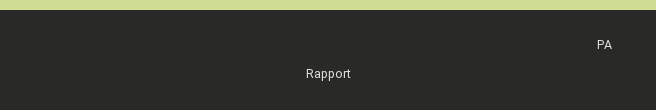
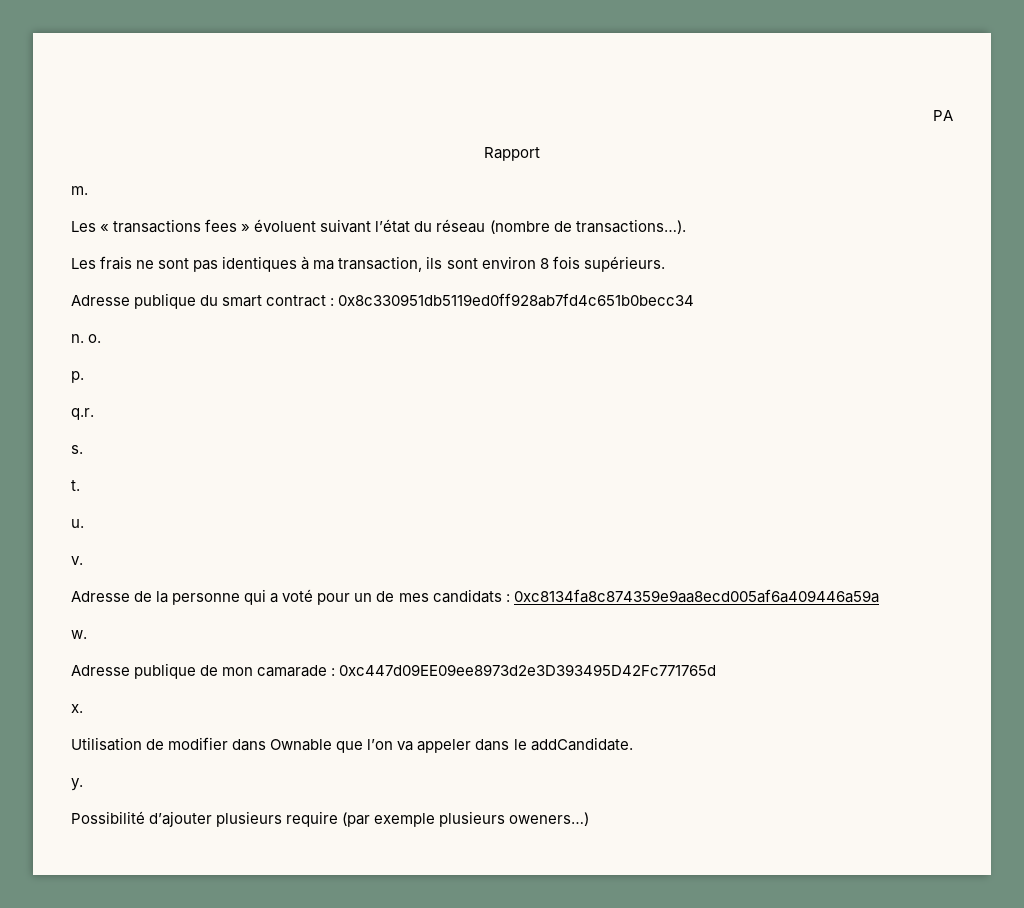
+ m.
+ Les « transactions fees » évoluent suivant l’état du réseau (nombre de transactions…).
+ Les frais ne sont pas identiques à ma transaction, ils sont environ 8 fois supérieurs.
+ Adresse publique du smart contract : 0x8c330951db5119ed0ff928ab7fd4c651b0becc34
+ n. o.
+ p.
+ q.r.
+ s.
+ t.
+ u.
+ v.
+ Adresse de la personne qui a voté pour un de mes candidats : 0xc8134fa8c874359e9aa8ecd005af6a409446a59a
+ w.
+ Adresse publique de mon camarade : 0xc447d09EE09ee8973d2e3D393495D42Fc771765d
+ x.
+ Utilisation de modifier dans Ownable que l’on va appeler dans le addCandidate.
+ y.
+ Possibilité d’ajouter plusieurs require (par exemple plusieurs oweners…)

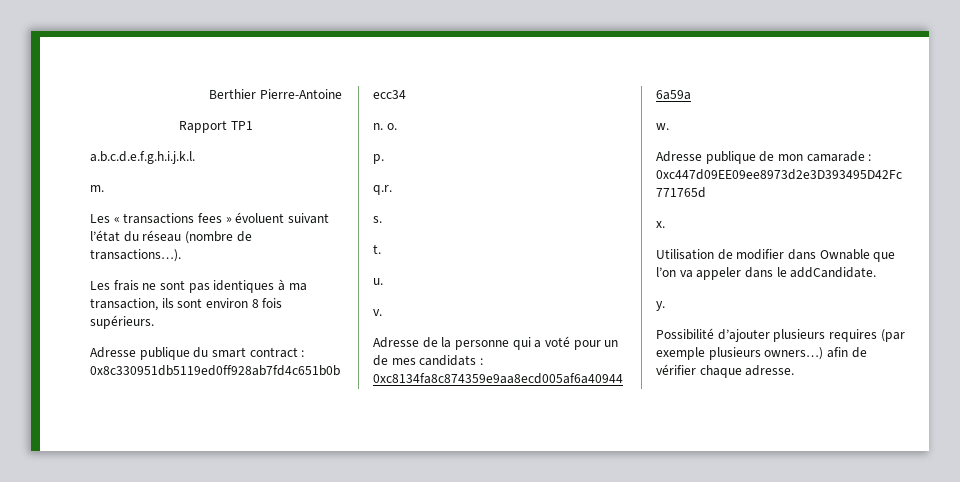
- PA
+ Berthier Pierre-Antoine
- Rapport
+ Rapport TP1
+ a.b.c.d.e.f.g.h.i.j.k.l.
- Possibilité d’ajouter plusieurs require (par exemple plusieurs oweners…)
+ Possibilité d’ajouter plusieurs requires (par exemple plusieurs owners…) afin de vérifier chaque adresse.

